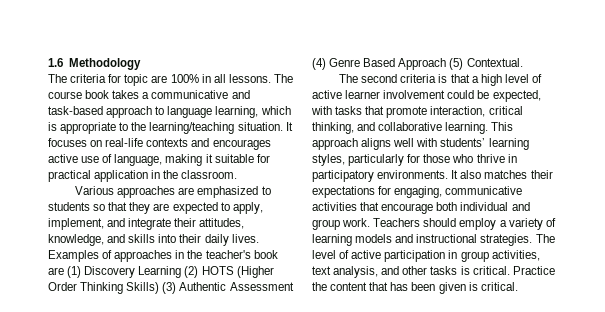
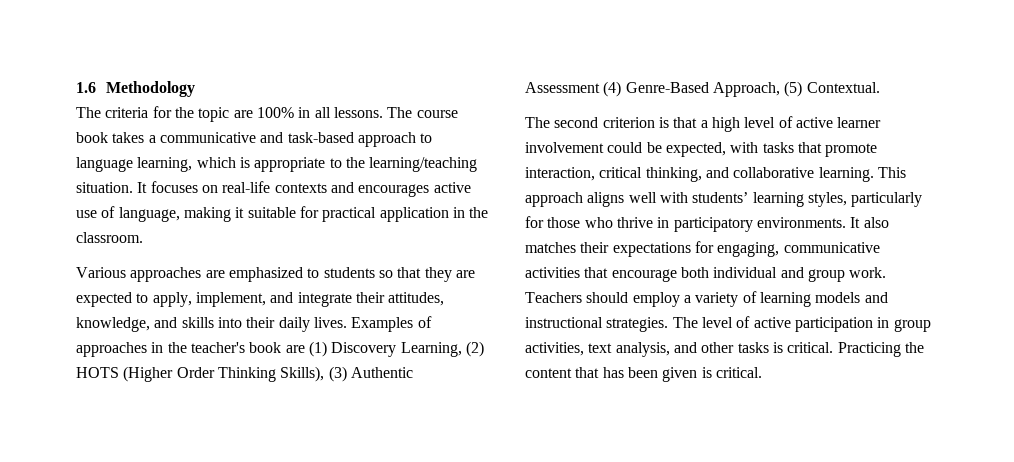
- The criteria for topic are 100% in all lessons.
+ The criteria for the topic are 100% in all lessons.
- Examples of approaches in the teacher's book are (1) Discovery Learning (2) HOTS (Higher Order Thinking Skills) (3) Authentic Assessment (4) Genre Based Approach (5) Contextual.
+ Examples of approaches in the teacher's book are (1) Discovery Learning, (2) HOTS (Higher Order Thinking Skills), (3) Authentic Assessment (4) Genre-Based Approach, (5) Contextual.
- The second criteria is that a high level of active learner involvement could be expected, with tasks that promote interaction, critical thinking, and collaborative learning.
+ The second criterion is that a high level of active learner involvement could be expected, with tasks that promote interaction, critical thinking, and collaborative learning.
- Practice the content that has been given is critical.
+ Practicing the content that has been given is critical.

